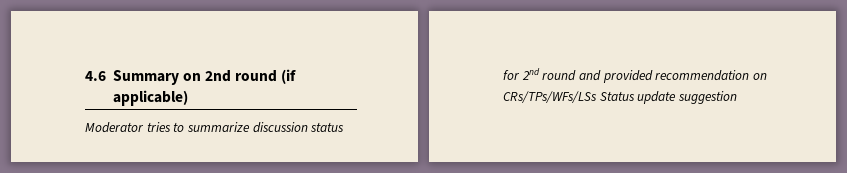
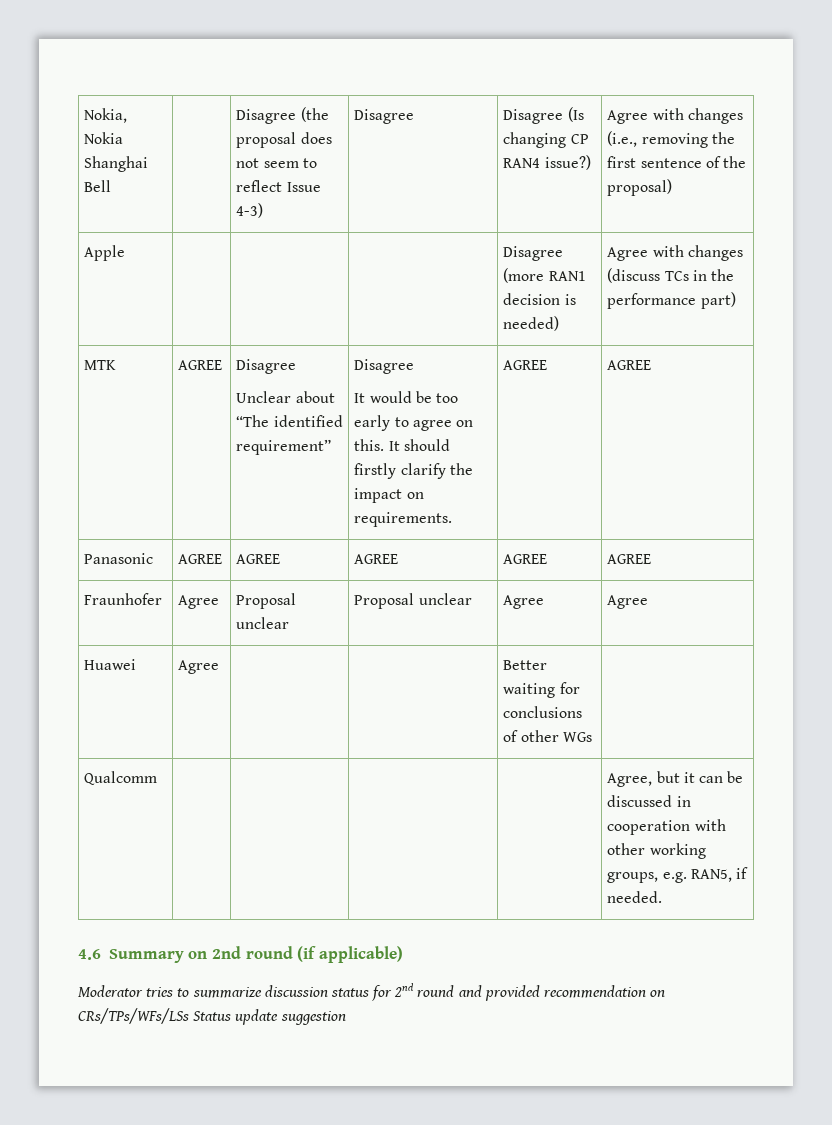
+ Nokia, Nokia Shanghai Bell | | Disagree (the proposal does not seem to reflect Issue 4-3) | Disagree | Disagree (Is changing CP RAN4 issue?) | Agree with changes (i.e., removing the first sentence of the proposal)
+ Apple | | | | Disagree (more RAN1 decision is needed) | Agree with changes (discuss TCs in the performance part)
+ MTK | AGREE | Disagree
+ Unclear about “The identified requirement” | Disagree
+ It would be too early to agree on this. It should firstly clarify the impact on requirements. | AGREE | AGREE
+ Panasonic | AGREE | AGREE | AGREE | AGREE | AGREE
+ Fraunhofer | Agree | Proposal unclear | Proposal unclear | Agree | Agree
+ Huawei | Agree | | | Better waiting for conclusions of other WGs |
+ Qualcomm | | | | | Agree, but it can be discussed in cooperation with other working groups, e.g. RAN5, if needed.

